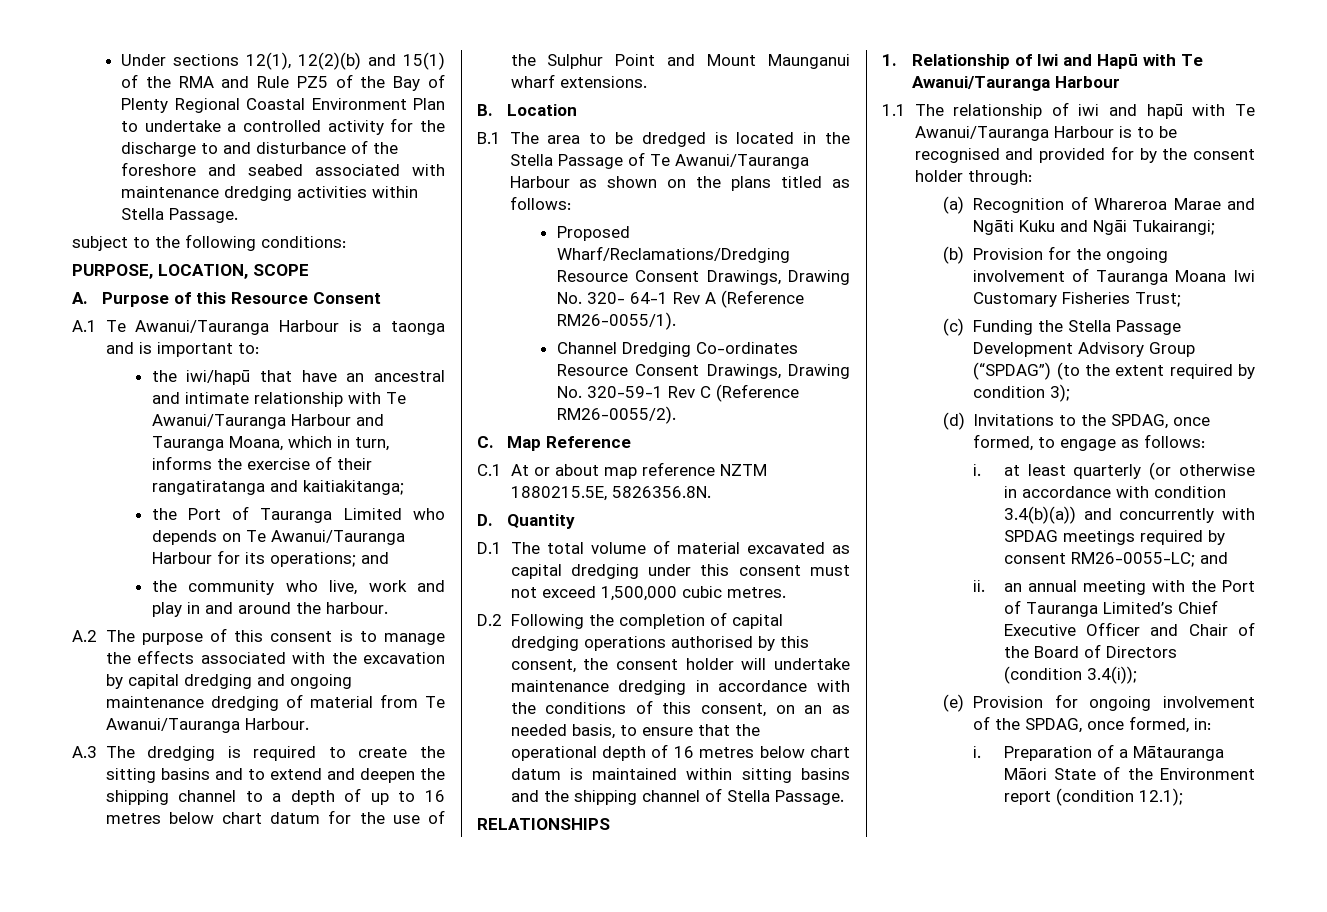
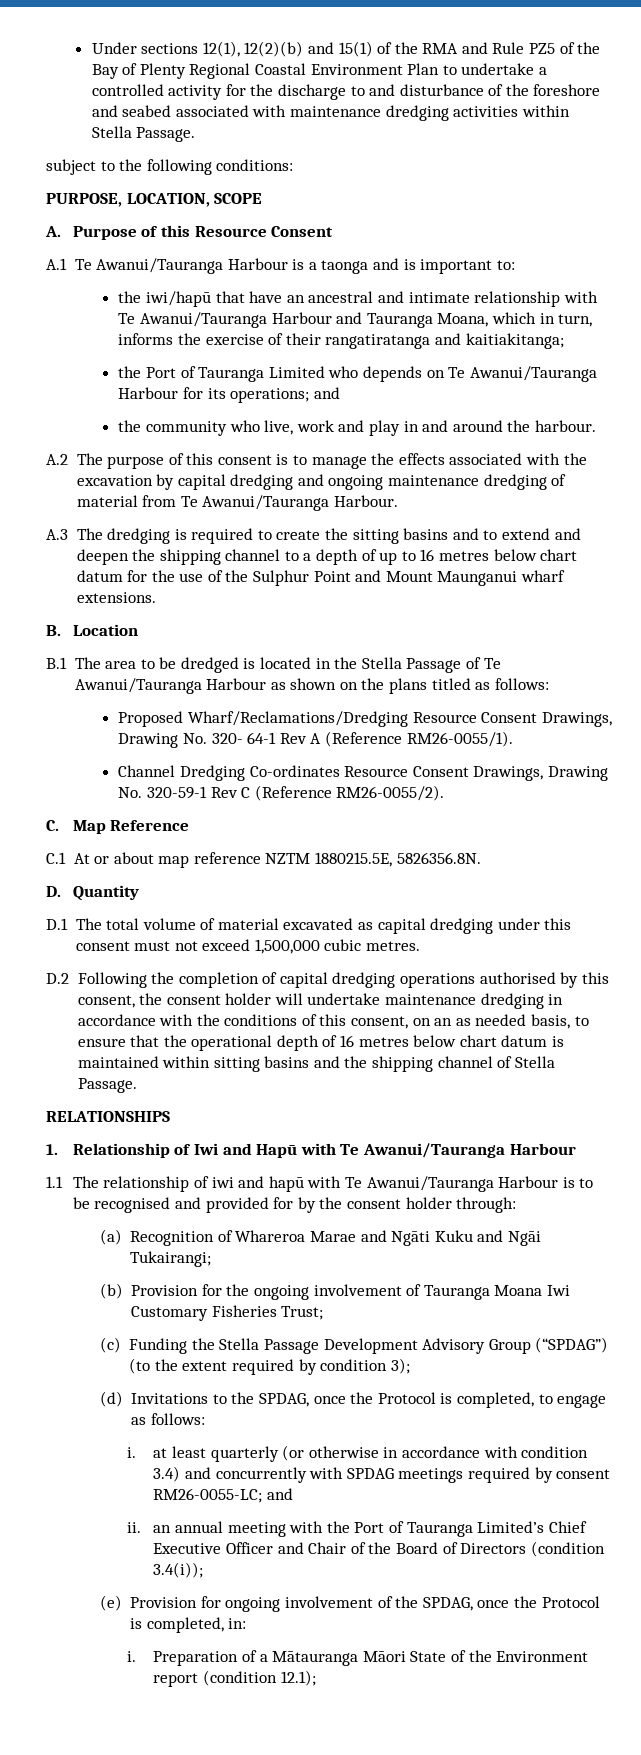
- (d) Invitations to the SPDAG, once formed, to engage as follows:
+ (d) Invitations to the SPDAG, once the Protocol is completed, to engage as follows:
- i. at least quarterly (or otherwise in accordance with condition 3.4(b)(a)) and concurrently with SPDAG meetings required by consent RM26-0055-LC; and
+ i. at least quarterly (or otherwise in accordance with condition 3.4) and concurrently with SPDAG meetings required by consent RM26-0055-LC; and
- (e) Provision for ongoing involvement of the SPDAG, once formed, in:
+ (e) Provision for ongoing involvement of the SPDAG, once the Protocol is completed, in:

